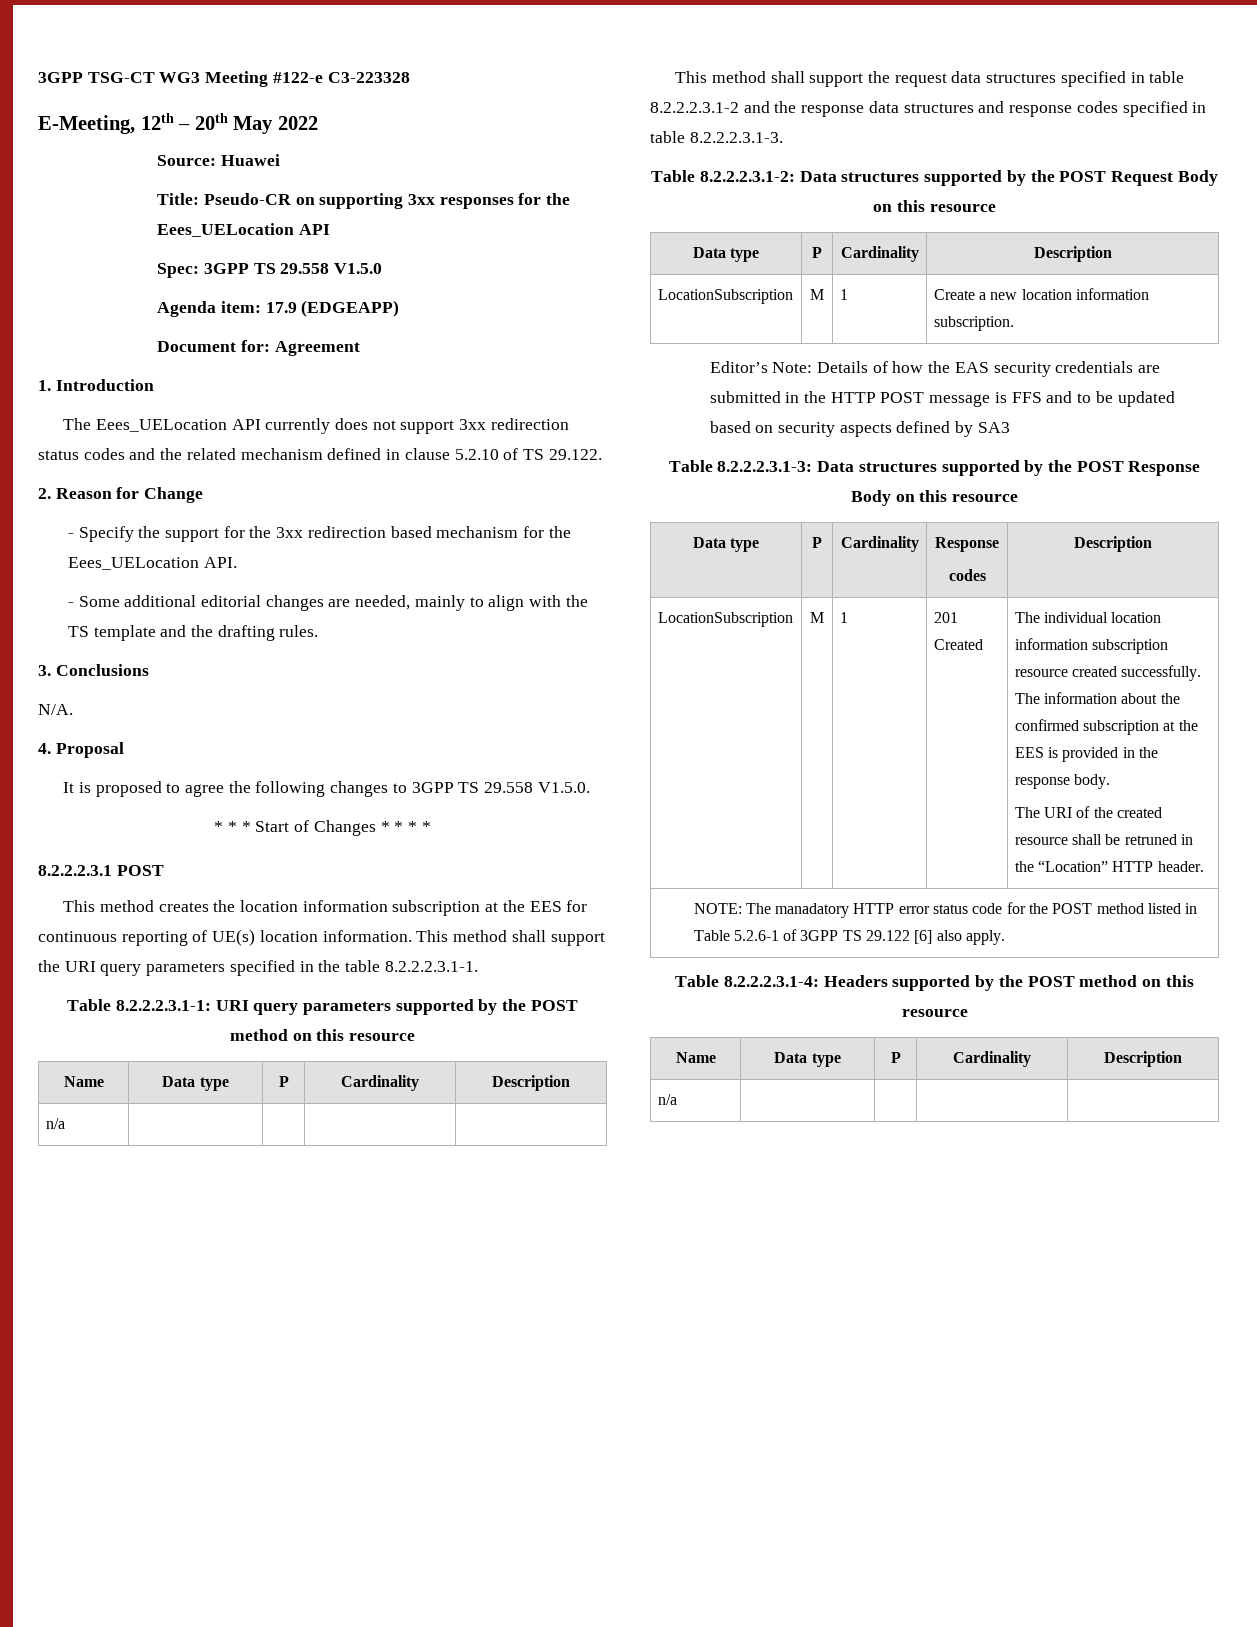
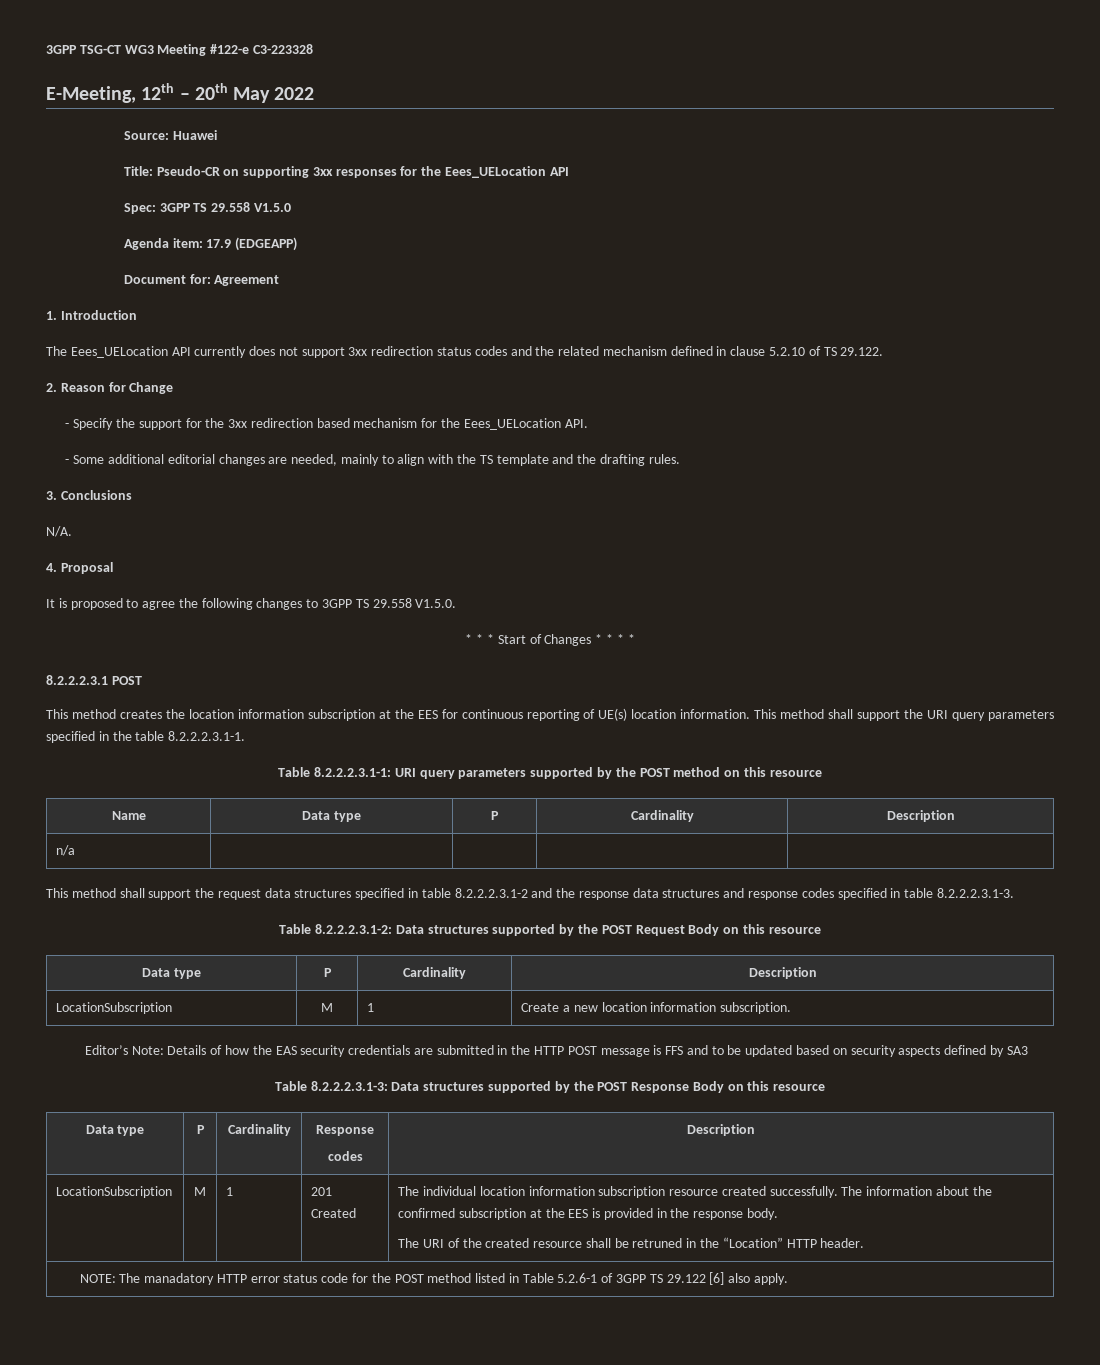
- Table 8.2.2.2.3.1-4: Headers supported by the POST method on this resource
- Name | Data type | P | Cardinality | Description
- n/a | | | |

